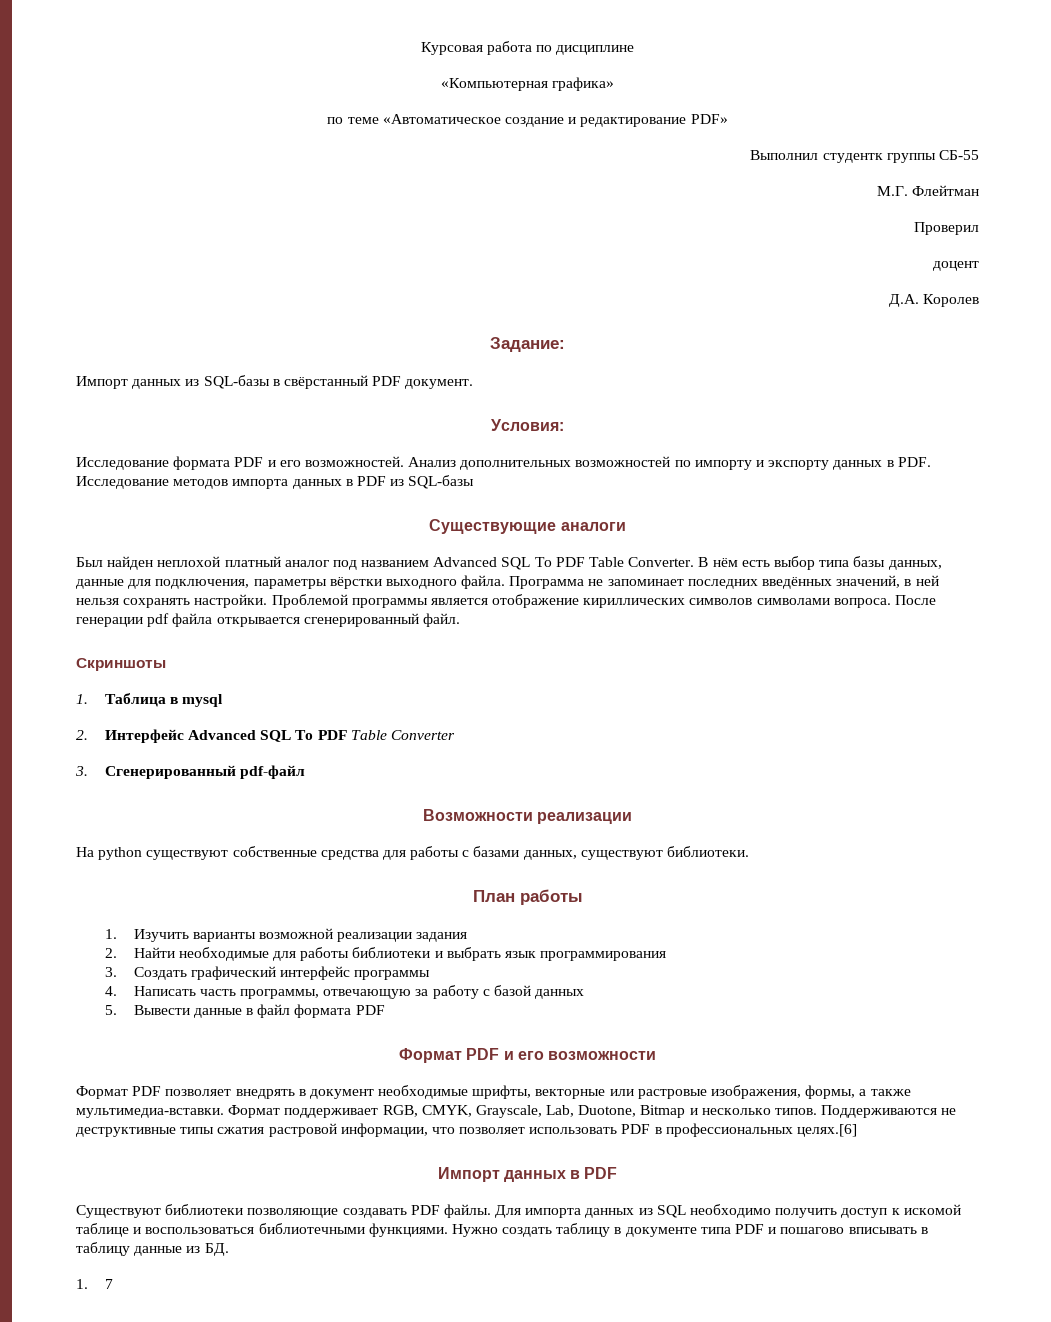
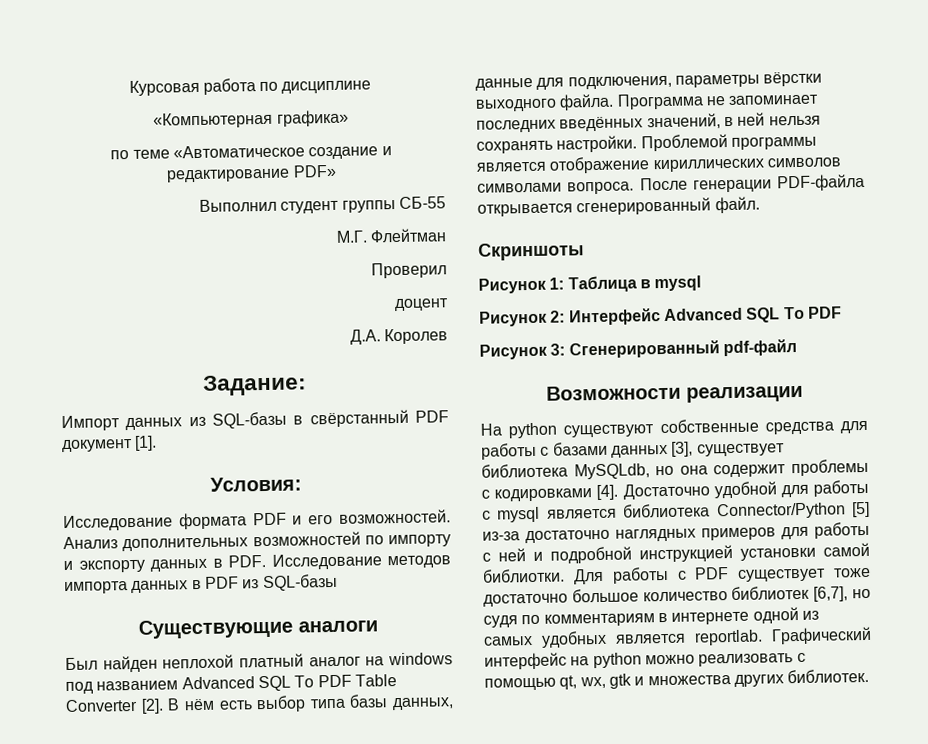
- Выполнил студентк группы СБ-55
+ Выполнил студент группы СБ-55
- Импорт данных из SQL-базы в свёрстанный PDF документ.
+ Импорт данных из SQL-базы в свёрстанный PDF документ [1].
- Был найден неплохой платный аналог под названием Advanced SQL To PDF Table Converter.
+ Был найден неплохой платный аналог на windows под названием Advanced SQL To PDF Table Converter [2].
- После генерации pdf файла открывается сгенерированный файл.
+ После генерации PDF-файла открывается сгенерированный файл.
- 1. Таблица в mysql
+ Рисунок 1: Таблица в mysql
- 2. Интерфейс Advanced SQL To PDF Table Converter
- 3. Сгенерированный pdf-файл
+ Рисунок 2: Интерфейс Advanced SQL To PDF
+ Рисунок 3: Сгенерированный pdf-файл
- На python существуют собственные средства для работы с базами данных, существуют библиотеки.
- План работы
- 1. Изучить варианты возможной реализации задания
- 2. Найти необходимые для работы библиотеки и выбрать язык программирования
- 3. Создать графический интерфейс программы
- 4. Написать часть программы, отвечающую за работу с базой данных
- 5. Вывести данные в файл формата PDF
- Формат PDF и его возможности
- Формат PDF позволяет внедрять в документ необходимые шрифты, векторные или растровые изображения, формы, а также мультимедиа-вставки. Формат поддерживает RGB, CMYK, Grayscale, Lab, Duotone, Bitmap и несколько типов. Поддерживаются не деструктивные типы сжатия растровой информации, что позволяет использовать PDF в профессиональных целях.[6]
- Импорт данных в PDF
- Существуют библиотеки позволяющие создавать PDF файлы. Для импорта данных из SQL необходимо получить доступ к искомой таблице и воспользоваться библиотечными функциями. Нужно создать таблицу в документе типа PDF и пошагово вписывать в таблицу данные из БД.
- 1. 7
+ На python существуют собственные средства для работы с базами данных [3], существует библиотека MySQLdb, но она содержит проблемы с кодировками [4]. Достаточно удобной для работы с mysql является библиотека Connector/Python [5] из-за достаточно наглядных примеров для работы с ней и подробной инструкцией установки самой библиотки. Для работы с PDF существует тоже достаточно большое количество библиотек [6,7], но судя по комментариям в интернете одной из самых удобных является reportlab. Графический интерфейс на python можно реализовать с помощью qt, wx, gtk и множества других библиотек.

